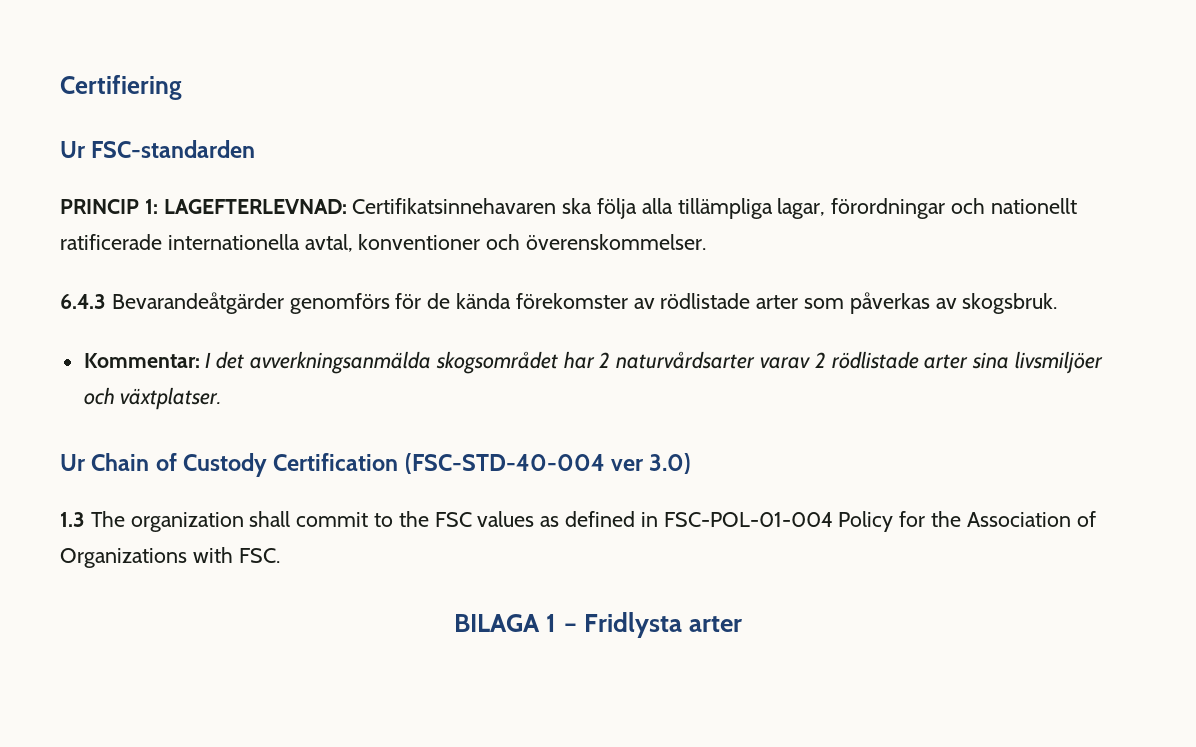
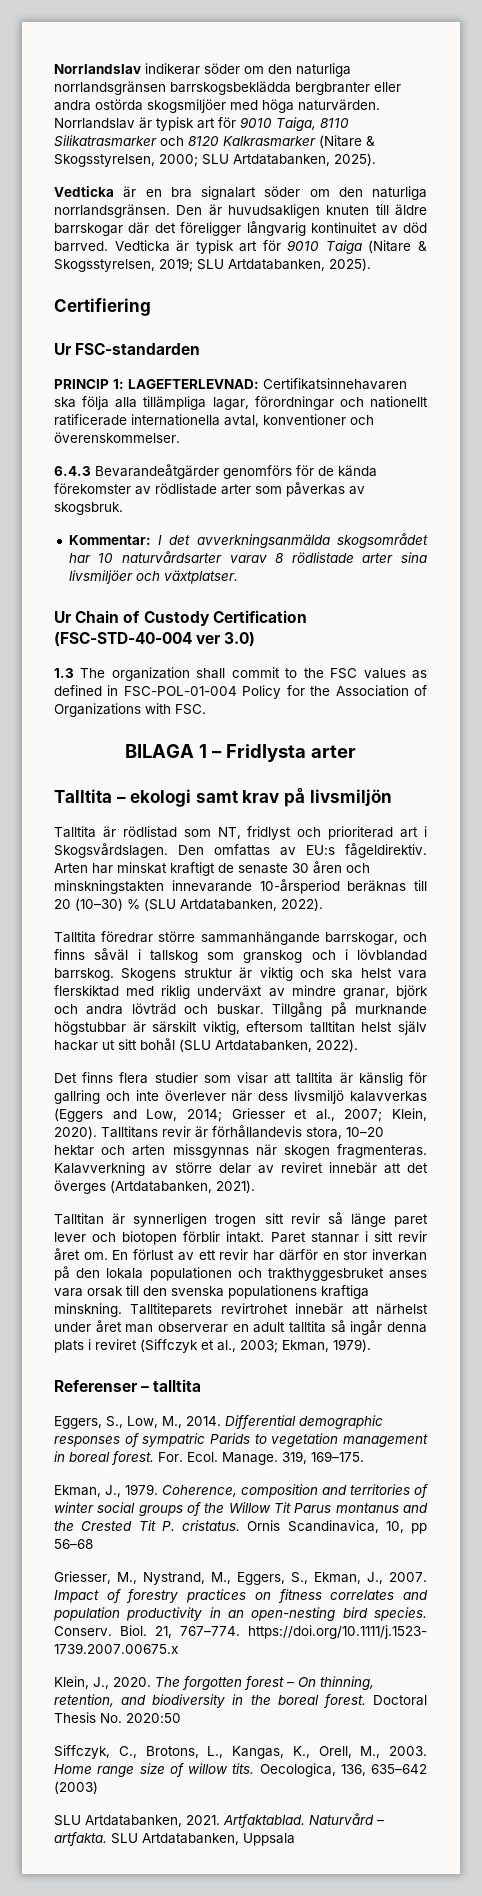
+ Norrlandslav indikerar söder om den naturliga norrlandsgränsen barrskogsbeklädda bergbranter eller andra ostörda skogsmiljöer med höga naturvärden. Norrlandslav är typisk art för 9010 Taiga, 8110 Silikatrasmarker och 8120 Kalkrasmarker (Nitare & Skogsstyrelsen, 2000; SLU Artdatabanken, 2025).
+ Vedticka är en bra signalart söder om den naturliga norrlandsgränsen. Den är huvudsakligen knuten till äldre barrskogar där det föreligger långvarig kontinuitet av död barrved. Vedticka är typisk art för 9010 Taiga (Nitare & Skogsstyrelsen, 2019; SLU Artdatabanken, 2025).
- Kommentar: I det avverkningsanmälda skogsområdet har 2 naturvårdsarter varav 2 rödlistade arter sina livsmiljöer och växtplatser.
+ Kommentar: I det avverkningsanmälda skogsområdet har 10 naturvårdsarter varav 8 rödlistade arter sina livsmiljöer och växtplatser.
+ Talltita – ekologi samt krav på livsmiljön
+ Talltita är rödlistad som NT, fridlyst och prioriterad art i Skogsvårdslagen. Den omfattas av EU:s fågeldirektiv. Arten har minskat kraftigt de senaste 30 åren och minskningstakten innevarande 10-årsperiod beräknas till 20 (10–30) % (SLU Artdatabanken, 2022).
+ Talltita föredrar större sammanhängande barrskogar, och finns såväl i tallskog som granskog och i lövblandad barrskog. Skogens struktur är viktig och ska helst vara flerskiktad med riklig underväxt av mindre granar, björk och andra lövträd och buskar. Tillgång på murknande högstubbar är särskilt viktig, eftersom talltitan helst själv hackar ut sitt bohål (SLU Artdatabanken, 2022).
+ Det finns flera studier som visar att talltita är känslig för gallring och inte överlever när dess livsmiljö kalavverkas (Eggers and Low, 2014; Griesser et al., 2007; Klein, 2020). Talltitans revir är förhållandevis stora, 10–20 hektar och arten missgynnas när skogen fragmenteras. Kalavverkning av större delar av reviret innebär att det överges (Artdatabanken, 2021).
+ Talltitan är synnerligen trogen sitt revir så länge paret lever och biotopen förblir intakt. Paret stannar i sitt revir året om. En förlust av ett revir har därför en stor inverkan på den lokala populationen och trakthyggesbruket anses vara orsak till den svenska populationens kraftiga minskning. Talltiteparets revirtrohet innebär att närhelst under året man observerar en adult talltita så ingår denna plats i reviret (Siffczyk et al., 2003; Ekman, 1979).
+ Referenser – talltita
+ Eggers, S., Low, M., 2014. Differential demographic responses of sympatric Parids to vegetation management in boreal forest. For. Ecol. Manage. 319, 169–175.
+ Ekman, J., 1979. Coherence, composition and territories of winter social groups of the Willow Tit Parus montanus and the Crested Tit P. cristatus. Ornis Scandinavica, 10, pp 56–68
+ Griesser, M., Nystrand, M., Eggers, S., Ekman, J., 2007. Impact of forestry practices on fitness correlates and population productivity in an open-nesting bird species. Conserv. Biol. 21, 767–774. https://doi.org/10.1111/j.1523- 1739.2007.00675.x
+ Klein, J., 2020. The forgotten forest – On thinning, retention, and biodiversity in the boreal forest. Doctoral Thesis No. 2020:50
+ Siffczyk, C., Brotons, L., Kangas, K., Orell, M., 2003. Home range size of willow tits. Oecologica, 136, 635–642 (2003)
+ SLU Artdatabanken, 2021. Artfaktablad. Naturvård – artfakta. SLU Artdatabanken, Uppsala

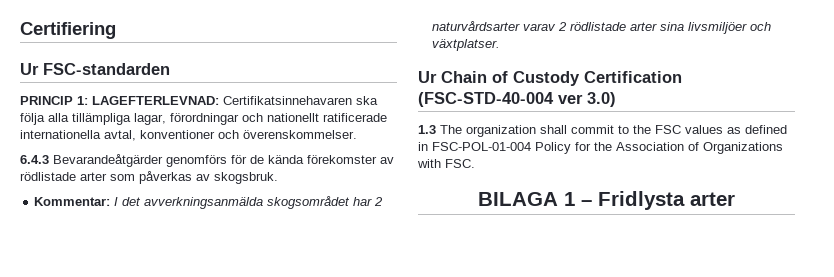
- Norrlandslav indikerar söder om den naturliga norrlandsgränsen barrskogsbeklädda bergbranter eller andra ostörda skogsmiljöer med höga naturvärden. Norrlandslav är typisk art för 9010 Taiga, 8110 Silikatrasmarker och 8120 Kalkrasmarker (Nitare & Skogsstyrelsen, 2000; SLU Artdatabanken, 2025).
- Vedticka är en bra signalart söder om den naturliga norrlandsgränsen. Den är huvudsakligen knuten till äldre barrskogar där det föreligger långvarig kontinuitet av död barrved. Vedticka är typisk art för 9010 Taiga (Nitare & Skogsstyrelsen, 2019; SLU Artdatabanken, 2025).
- Kommentar: I det avverkningsanmälda skogsområdet har 10 naturvårdsarter varav 8 rödlistade arter sina livsmiljöer och växtplatser.
+ Kommentar: I det avverkningsanmälda skogsområdet har 2 naturvårdsarter varav 2 rödlistade arter sina livsmiljöer och växtplatser.
- Talltita – ekologi samt krav på livsmiljön
- Talltita är rödlistad som NT, fridlyst och prioriterad art i Skogsvårdslagen. Den omfattas av EU:s fågeldirektiv. Arten har minskat kraftigt de senaste 30 åren och minskningstakten innevarande 10-årsperiod beräknas till 20 (10–30) % (SLU Artdatabanken, 2022).
- Talltita föredrar större sammanhängande barrskogar, och finns såväl i tallskog som granskog och i lövblandad barrskog. Skogens struktur är viktig och ska helst vara flerskiktad med riklig underväxt av mindre granar, björk och andra lövträd och buskar. Tillgång på murknande högstubbar är särskilt viktig, eftersom talltitan helst själv hackar ut sitt bohål (SLU Artdatabanken, 2022).
- Det finns flera studier som visar att talltita är känslig för gallring och inte överlever när dess livsmiljö kalavverkas (Eggers and Low, 2014; Griesser et al., 2007; Klein, 2020). Talltitans revir är förhållandevis stora, 10–20 hektar och arten missgynnas när skogen fragmenteras. Kalavverkning av större delar av reviret innebär att det överges (Artdatabanken, 2021).
- Talltitan är synnerligen trogen sitt revir så länge paret lever och biotopen förblir intakt. Paret stannar i sitt revir året om. En förlust av ett revir har därför en stor inverkan på den lokala populationen och trakthyggesbruket anses vara orsak till den svenska populationens kraftiga minskning. Talltiteparets revirtrohet innebär att närhelst under året man observerar en adult talltita så ingår denna plats i reviret (Siffczyk et al., 2003; Ekman, 1979).
- Referenser – talltita
- Eggers, S., Low, M., 2014. Differential demographic responses of sympatric Parids to vegetation management in boreal forest. For. Ecol. Manage. 319, 169–175.
- Ekman, J., 1979. Coherence, composition and territories of winter social groups of the Willow Tit Parus montanus and the Crested Tit P. cristatus. Ornis Scandinavica, 10, pp 56–68
- Griesser, M., Nystrand, M., Eggers, S., Ekman, J., 2007. Impact of forestry practices on fitness correlates and population productivity in an open-nesting bird species. Conserv. Biol. 21, 767–774. https://doi.org/10.1111/j.1523- 1739.2007.00675.x
- Klein, J., 2020. The forgotten forest – On thinning, retention, and biodiversity in the boreal forest. Doctoral Thesis No. 2020:50
- Siffczyk, C., Brotons, L., Kangas, K., Orell, M., 2003. Home range size of willow tits. Oecologica, 136, 635–642 (2003)
- SLU Artdatabanken, 2021. Artfaktablad. Naturvård – artfakta. SLU Artdatabanken, Uppsala

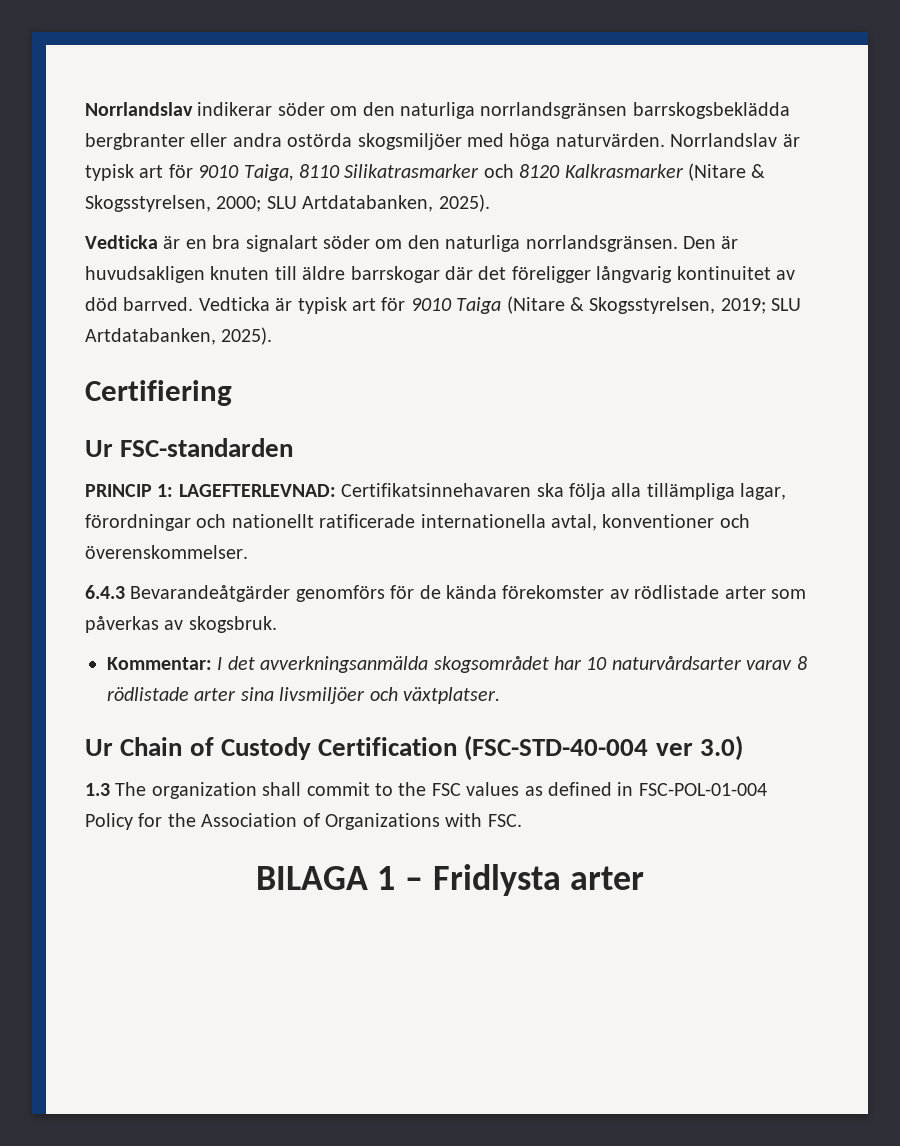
+ Norrlandslav indikerar söder om den naturliga norrlandsgränsen barrskogsbeklädda bergbranter eller andra ostörda skogsmiljöer med höga naturvärden. Norrlandslav är typisk art för 9010 Taiga, 8110 Silikatrasmarker och 8120 Kalkrasmarker (Nitare & Skogsstyrelsen, 2000; SLU Artdatabanken, 2025).
+ Vedticka är en bra signalart söder om den naturliga norrlandsgränsen. Den är huvudsakligen knuten till äldre barrskogar där det föreligger långvarig kontinuitet av död barrved. Vedticka är typisk art för 9010 Taiga (Nitare & Skogsstyrelsen, 2019; SLU Artdatabanken, 2025).
- Kommentar: I det avverkningsanmälda skogsområdet har 2 naturvårdsarter varav 2 rödlistade arter sina livsmiljöer och växtplatser.
+ Kommentar: I det avverkningsanmälda skogsområdet har 10 naturvårdsarter varav 8 rödlistade arter sina livsmiljöer och växtplatser.

